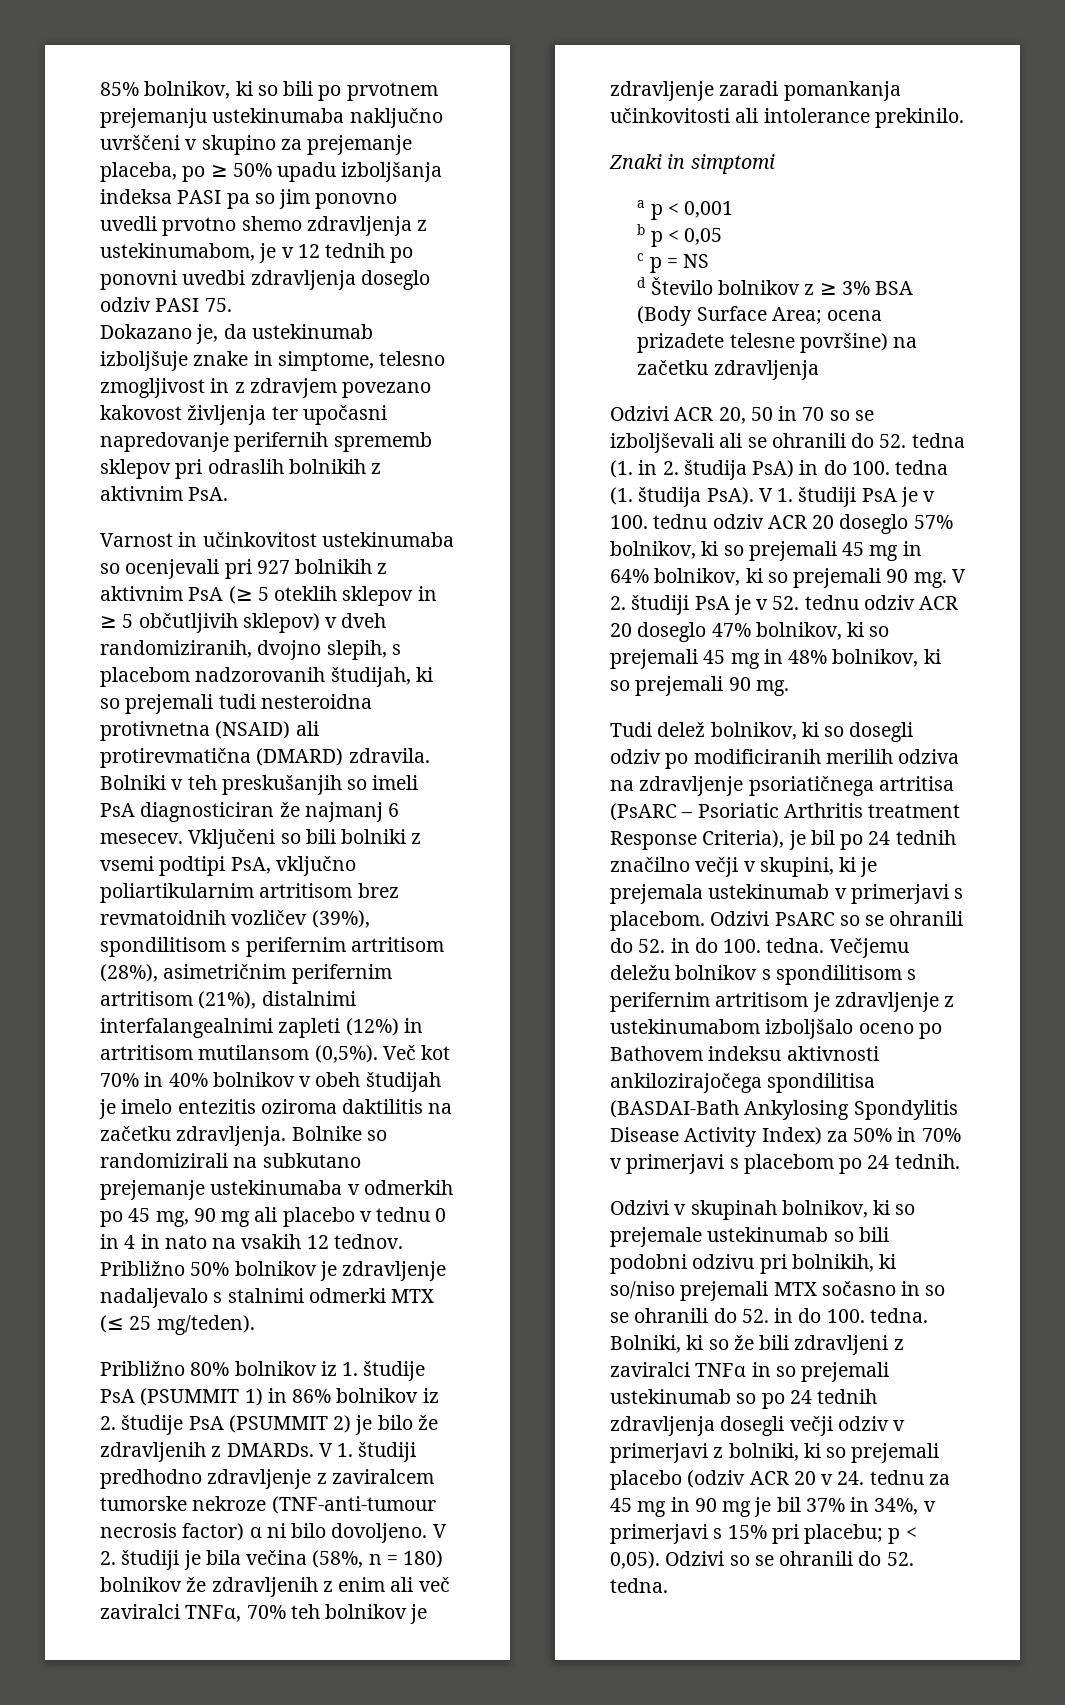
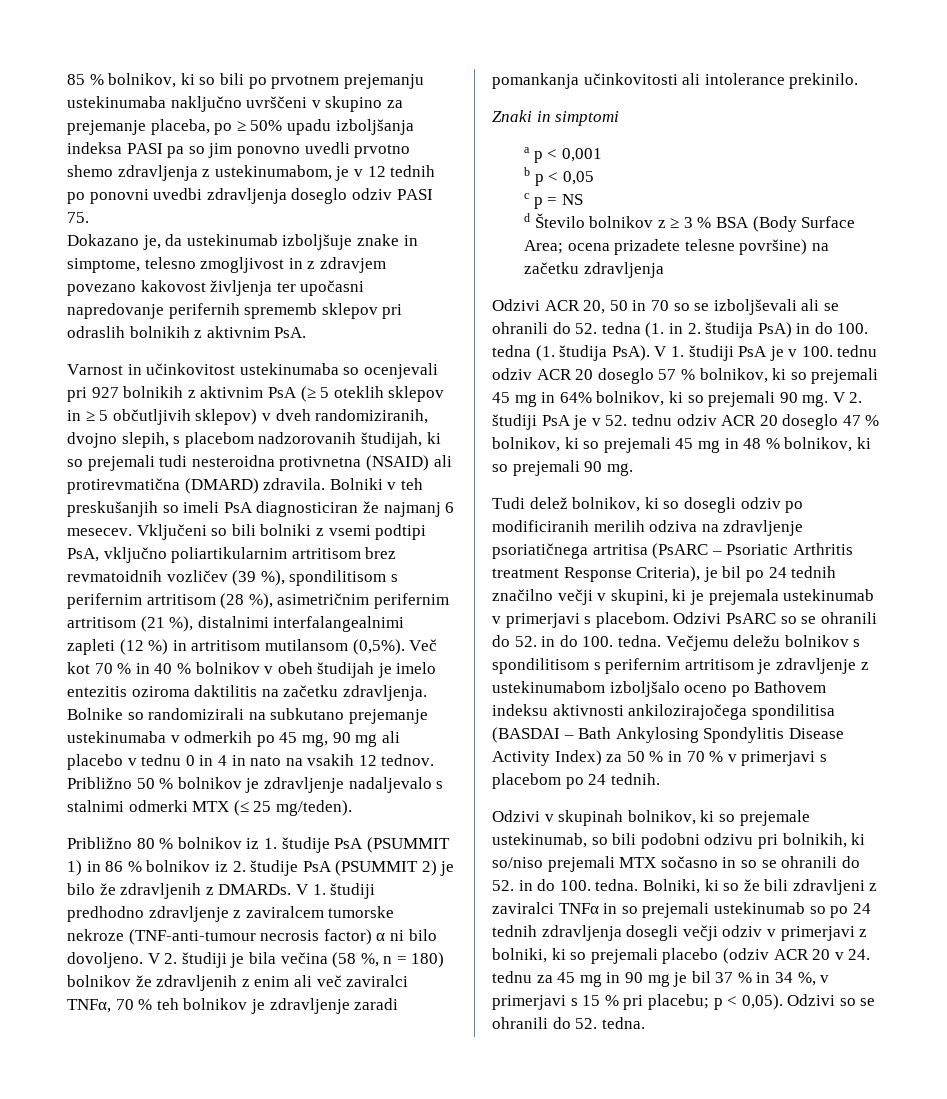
- 85% bolnikov, ki so bili po prvotnem prejemanju ustekinumaba naključno uvrščeni v skupino za prejemanje placeba, po ≥ 50% upadu izboljšanja indeksa PASI pa so jim ponovno uvedli prvotno shemo zdravljenja z ustekinumabom, je v 12 tednih po ponovni uvedbi zdravljenja doseglo odziv PASI 75.
+ 85 % bolnikov, ki so bili po prvotnem prejemanju ustekinumaba naključno uvrščeni v skupino za prejemanje placeba, po ≥ 50% upadu izboljšanja indeksa PASI pa so jim ponovno uvedli prvotno shemo zdravljenja z ustekinumabom, je v 12 tednih po ponovni uvedbi zdravljenja doseglo odziv PASI 75.
- Vključeni so bili bolniki z vsemi podtipi PsA, vključno poliartikularnim artritisom brez revmatoidnih vozličev (39%), spondilitisom s perifernim artritisom (28%), asimetričnim perifernim artritisom (21%), distalnimi interfalangealnimi zapleti (12%) in artritisom mutilansom (0,5%).
+ Vključeni so bili bolniki z vsemi podtipi PsA, vključno poliartikularnim artritisom brez revmatoidnih vozličev (39 %), spondilitisom s perifernim artritisom (28 %), asimetričnim perifernim artritisom (21 %), distalnimi interfalangealnimi zapleti (12 %) in artritisom mutilansom (0,5%).
- Več kot 70% in 40% bolnikov v obeh študijah je imelo entezitis oziroma daktilitis na začetku zdravljenja.
+ Več kot 70 % in 40 % bolnikov v obeh študijah je imelo entezitis oziroma daktilitis na začetku zdravljenja.
- Približno 50% bolnikov je zdravljenje nadaljevalo s stalnimi odmerki MTX (≤ 25 mg/teden).
+ Približno 50 % bolnikov je zdravljenje nadaljevalo s stalnimi odmerki MTX (≤ 25 mg/teden).
- Približno 80% bolnikov iz 1. študije PsA (PSUMMIT 1) in 86% bolnikov iz 2. študije PsA (PSUMMIT 2) je bilo že zdravljenih z DMARDs.
+ Približno 80 % bolnikov iz 1. študije PsA (PSUMMIT 1) in 86 % bolnikov iz 2. študije PsA (PSUMMIT 2) je bilo že zdravljenih z DMARDs.
- V 2. študiji je bila večina (58%, n = 180) bolnikov že zdravljenih z enim ali več zaviralci TNFα, 70% teh bolnikov je zdravljenje zaradi pomankanja učinkovitosti ali intolerance prekinilo.
+ V 2. študiji je bila večina (58 %, n = 180) bolnikov že zdravljenih z enim ali več zaviralci TNFα, 70 % teh bolnikov je zdravljenje zaradi pomankanja učinkovitosti ali intolerance prekinilo.
- d Število bolnikov z ≥ 3% BSA (Body Surface Area; ocena prizadete telesne površine) na začetku zdravljenja
+ d Število bolnikov z ≥ 3 % BSA (Body Surface Area; ocena prizadete telesne površine) na začetku zdravljenja
- V 1. študiji PsA je v 100. tednu odziv ACR 20 doseglo 57% bolnikov, ki so prejemali 45 mg in 64% bolnikov, ki so prejemali 90 mg.
+ V 1. študiji PsA je v 100. tednu odziv ACR 20 doseglo 57 % bolnikov, ki so prejemali 45 mg in 64% bolnikov, ki so prejemali 90 mg.
- V 2. študiji PsA je v 52. tednu odziv ACR 20 doseglo 47% bolnikov, ki so prejemali 45 mg in 48% bolnikov, ki so prejemali 90 mg.
+ V 2. študiji PsA je v 52. tednu odziv ACR 20 doseglo 47 % bolnikov, ki so prejemali 45 mg in 48 % bolnikov, ki so prejemali 90 mg.
- Večjemu deležu bolnikov s spondilitisom s perifernim artritisom je zdravljenje z ustekinumabom izboljšalo oceno po Bathovem indeksu aktivnosti ankilozirajočega spondilitisa (BASDAI-Bath Ankylosing Spondylitis Disease Activity Index) za 50% in 70% v primerjavi s placebom po 24 tednih.
+ Večjemu deležu bolnikov s spondilitisom s perifernim artritisom je zdravljenje z ustekinumabom izboljšalo oceno po Bathovem indeksu aktivnosti ankilozirajočega spondilitisa (BASDAI – Bath Ankylosing Spondylitis Disease Activity Index) za 50 % in 70 % v primerjavi s placebom po 24 tednih.
- Odzivi v skupinah bolnikov, ki so prejemale ustekinumab so bili podobni odzivu pri bolnikih, ki so/niso prejemali MTX sočasno in so se ohranili do 52. in do 100. tedna.
+ Odzivi v skupinah bolnikov, ki so prejemale ustekinumab, so bili podobni odzivu pri bolnikih, ki so/niso prejemali MTX sočasno in so se ohranili do 52. in do 100. tedna.
- Bolniki, ki so že bili zdravljeni z zaviralci TNFα in so prejemali ustekinumab so po 24 tednih zdravljenja dosegli večji odziv v primerjavi z bolniki, ki so prejemali placebo (odziv ACR 20 v 24. tednu za 45 mg in 90 mg je bil 37% in 34%, v primerjavi s 15% pri placebu; p < 0,05).
+ Bolniki, ki so že bili zdravljeni z zaviralci TNFα in so prejemali ustekinumab so po 24 tednih zdravljenja dosegli večji odziv v primerjavi z bolniki, ki so prejemali placebo (odziv ACR 20 v 24. tednu za 45 mg in 90 mg je bil 37 % in 34 %, v primerjavi s 15 % pri placebu; p < 0,05).

